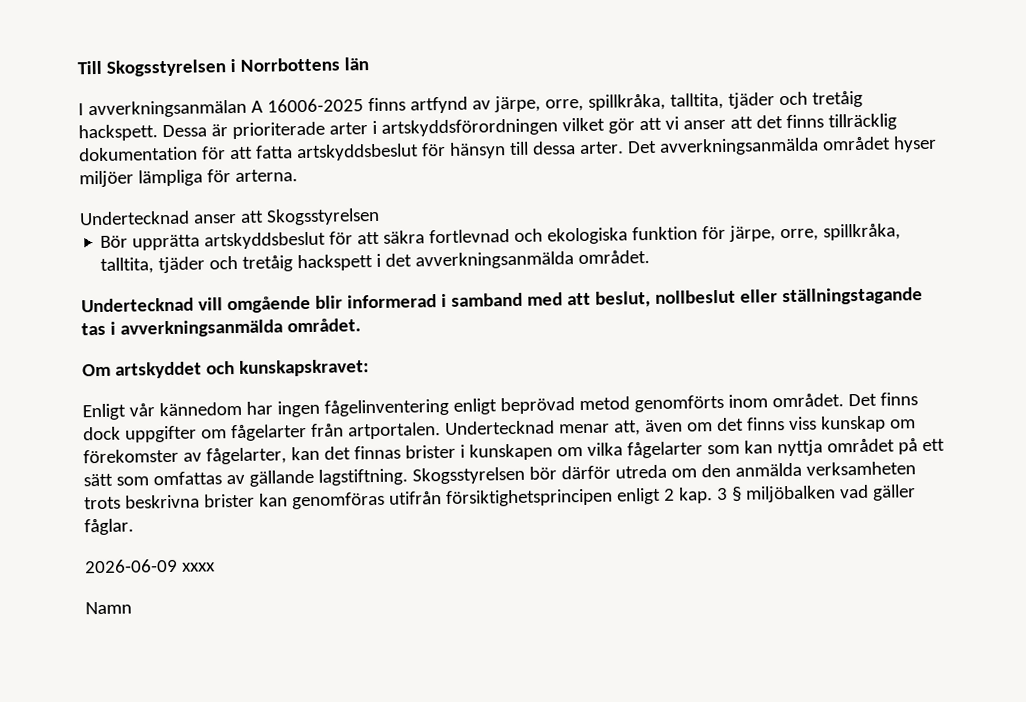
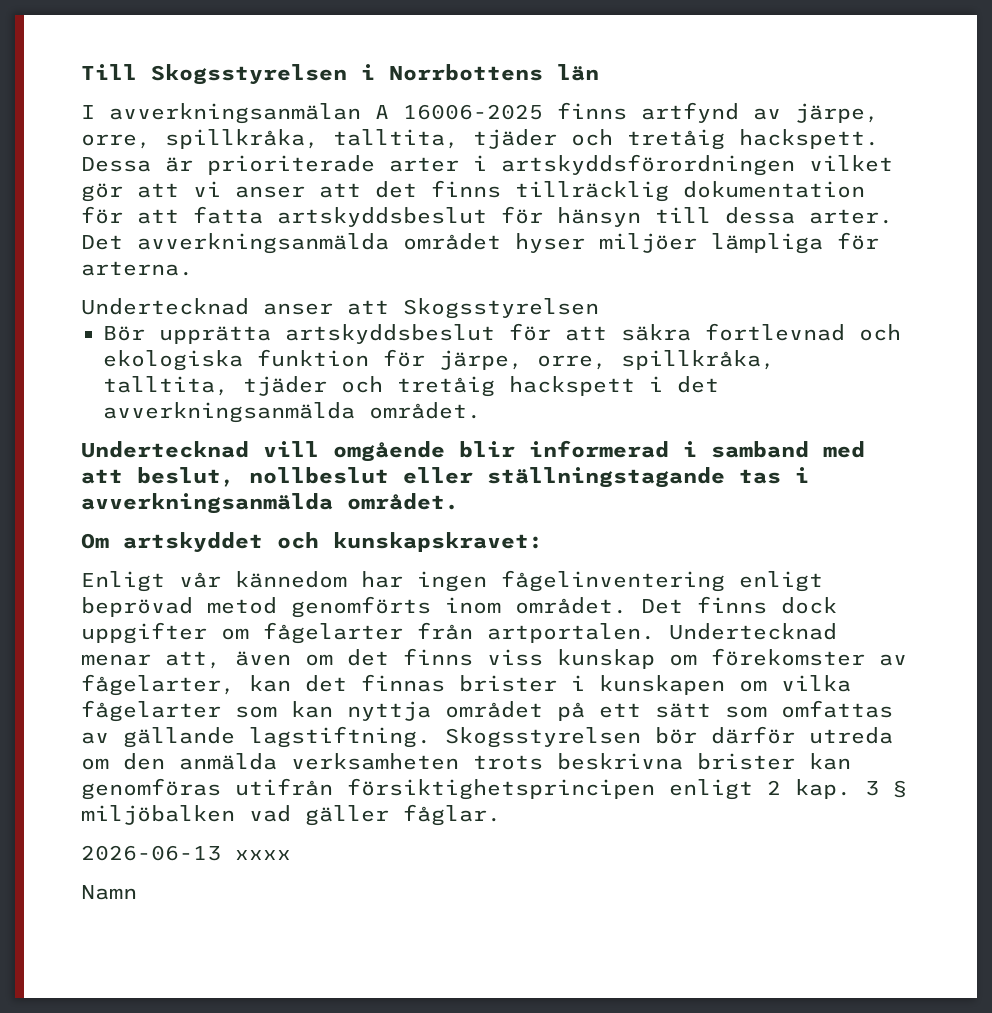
- 2026-06-09 xxxx
+ 2026-06-13 xxxx

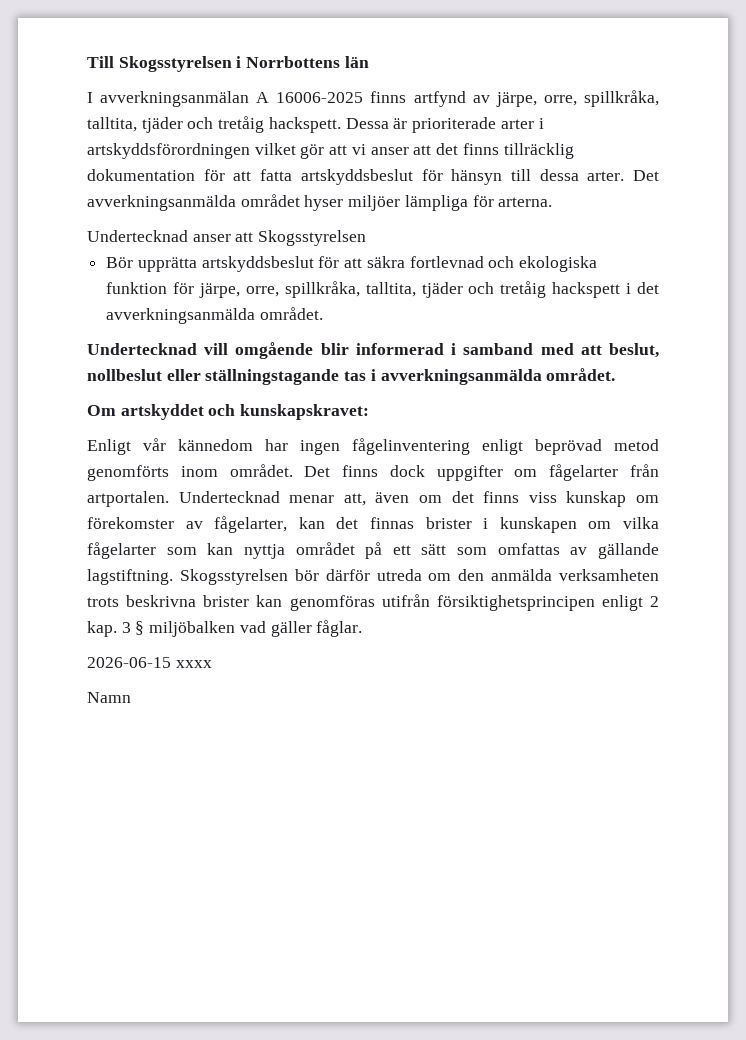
- 2026-06-13 xxxx
+ 2026-06-15 xxxx

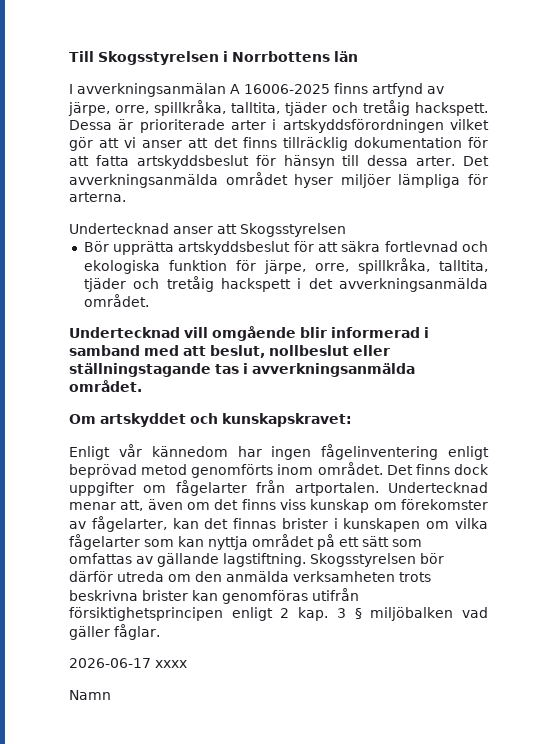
- 2026-06-15 xxxx
+ 2026-06-17 xxxx

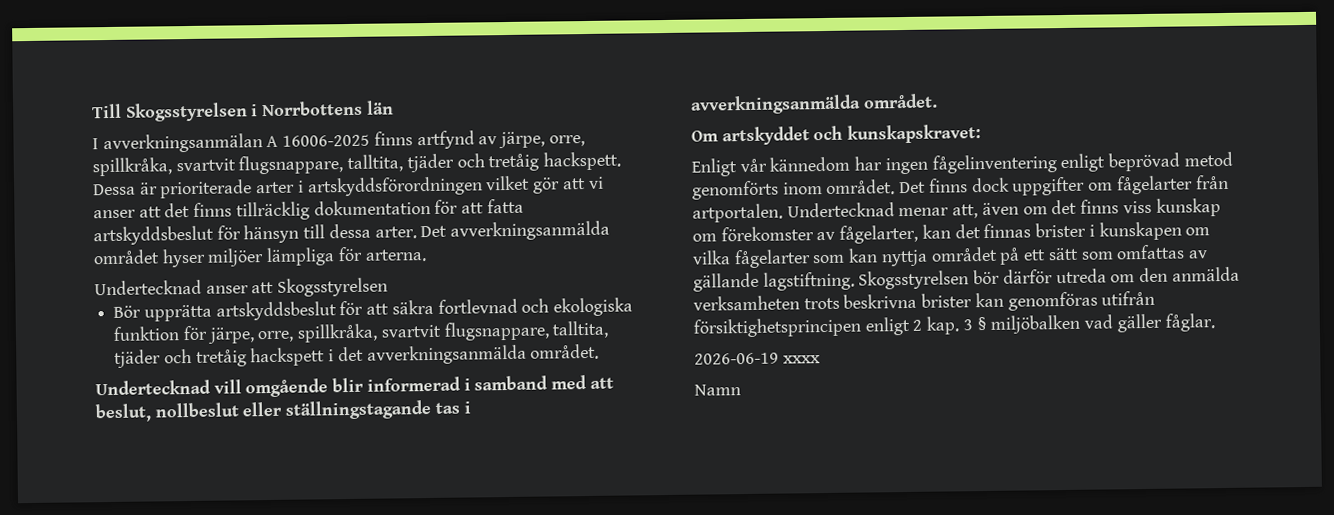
- I avverkningsanmälan A 16006-2025 finns artfynd av järpe, orre, spillkråka, talltita, tjäder och tretåig hackspett.
+ I avverkningsanmälan A 16006-2025 finns artfynd av järpe, orre, spillkråka, svartvit flugsnappare, talltita, tjäder och tretåig hackspett.
- Bör upprätta artskyddsbeslut för att säkra fortlevnad och ekologiska funktion för järpe, orre, spillkråka, talltita, tjäder och tretåig hackspett i det avverkningsanmälda området.
+ Bör upprätta artskyddsbeslut för att säkra fortlevnad och ekologiska funktion för järpe, orre, spillkråka, svartvit flugsnappare, talltita, tjäder och tretåig hackspett i det avverkningsanmälda området.
- 2026-06-17 xxxx
+ 2026-06-19 xxxx

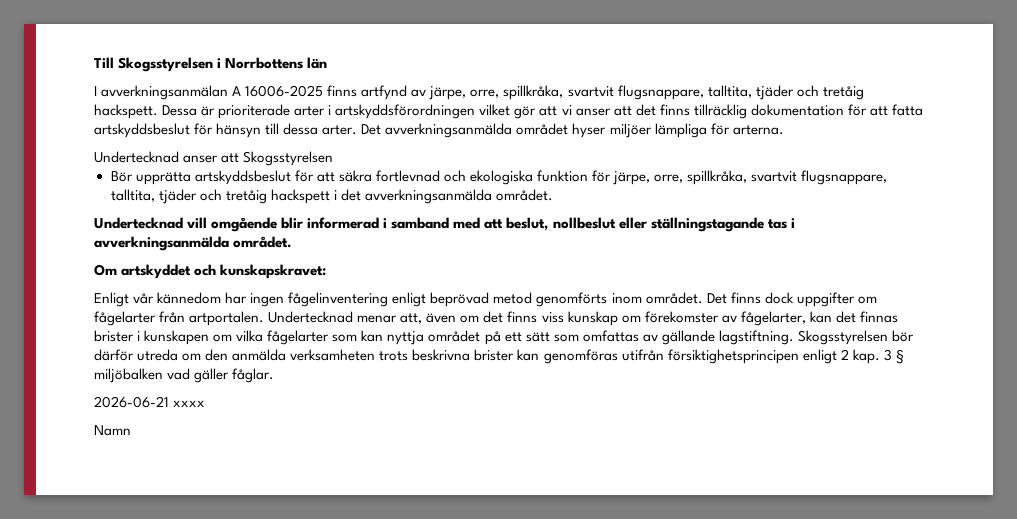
- 2026-06-19 xxxx
+ 2026-06-21 xxxx

